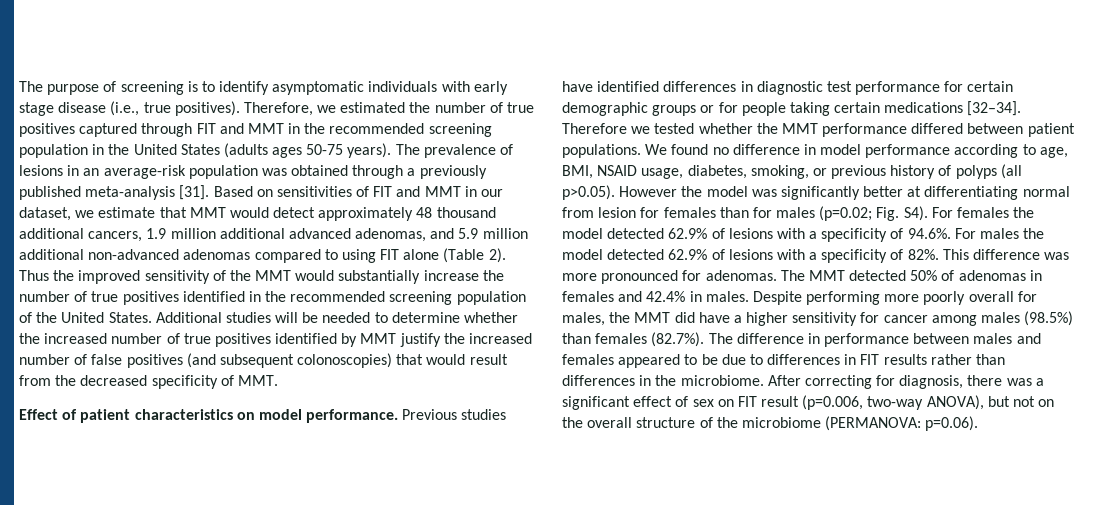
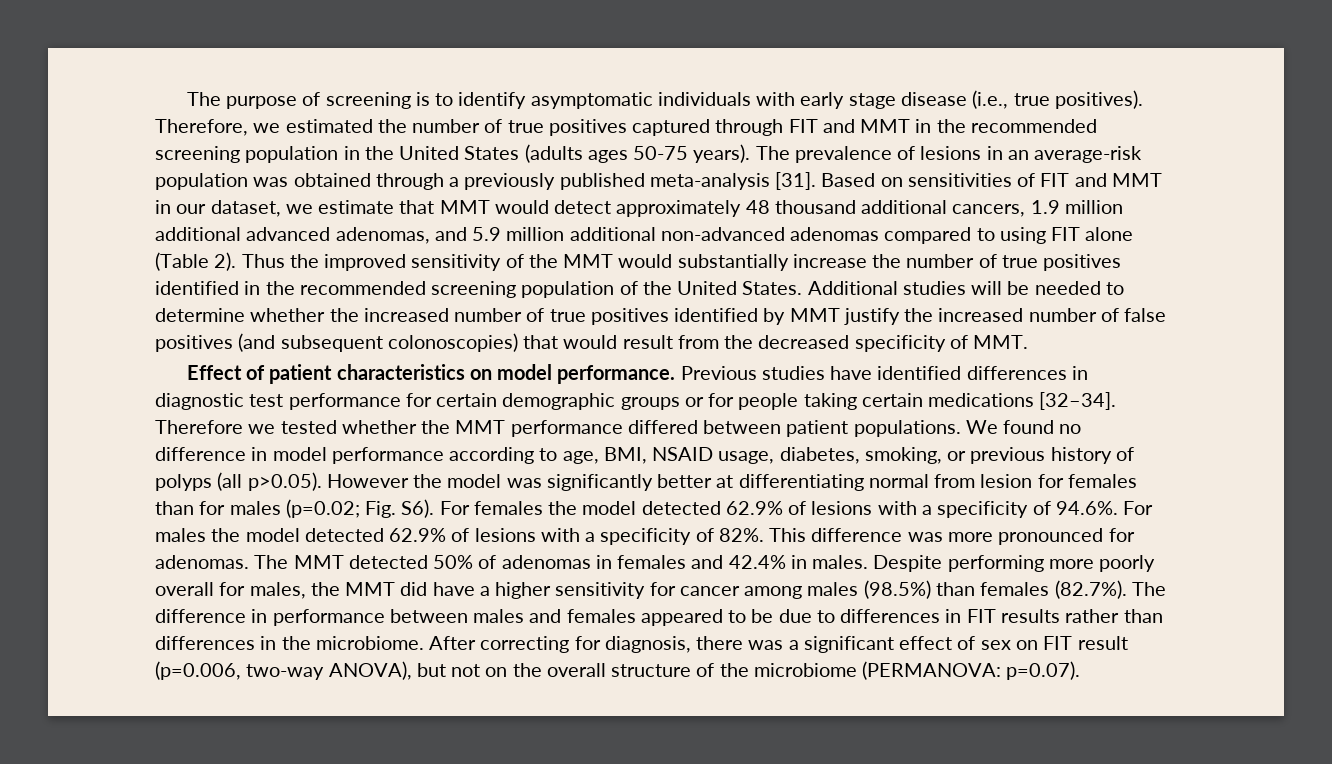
- Fig. S4). For females the model detected 62.9% of lesions with a specificity of 94.6%. For males the model detected 62.9% of lesions with a specificity of 82%.
+ Fig. S6). For females the model detected 62.9% of lesions with a specificity of 94.6%. For males the model detected 62.9% of lesions with a specificity of 82%.
- After correcting for diagnosis, there was a significant effect of sex on FIT result (p=0.006, two-way ANOVA), but not on the overall structure of the microbiome (PERMANOVA: p=0.06).
+ After correcting for diagnosis, there was a significant effect of sex on FIT result (p=0.006, two-way ANOVA), but not on the overall structure of the microbiome (PERMANOVA: p=0.07).

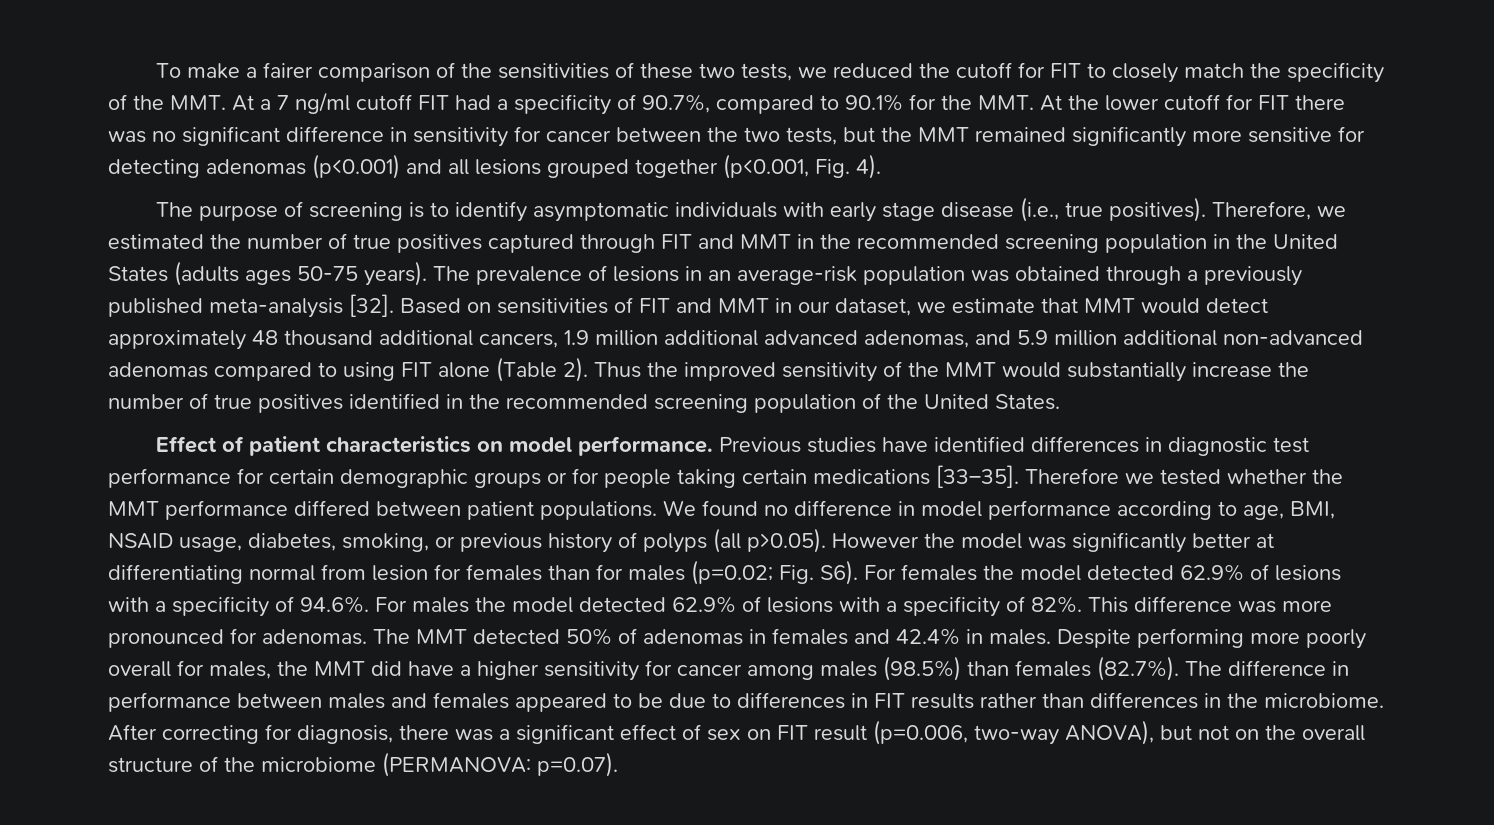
+ To make a fairer comparison of the sensitivities of these two tests, we reduced the cutoff for FIT to closely match the specificity of the MMT. At a 7 ng/ml cutoff FIT had a specificity of 90.7%, compared to 90.1% for the MMT. At the lower cutoff for FIT there was no significant difference in sensitivity for cancer between the two tests, but the MMT remained significantly more sensitive for detecting adenomas (p<0.001) and all lesions grouped together (p<0.001, Fig. 4).
- The prevalence of lesions in an average-risk population was obtained through a previously published meta-analysis [31].
+ The prevalence of lesions in an average-risk population was obtained through a previously published meta-analysis [32].
- Additional studies will be needed to determine whether the increased number of true positives identified by MMT justify the increased number of false positives (and subsequent colonoscopies) that would result from the decreased specificity of MMT.
- Previous studies have identified differences in diagnostic test performance for certain demographic groups or for people taking certain medications [32–34].
+ Previous studies have identified differences in diagnostic test performance for certain demographic groups or for people taking certain medications [33–35].

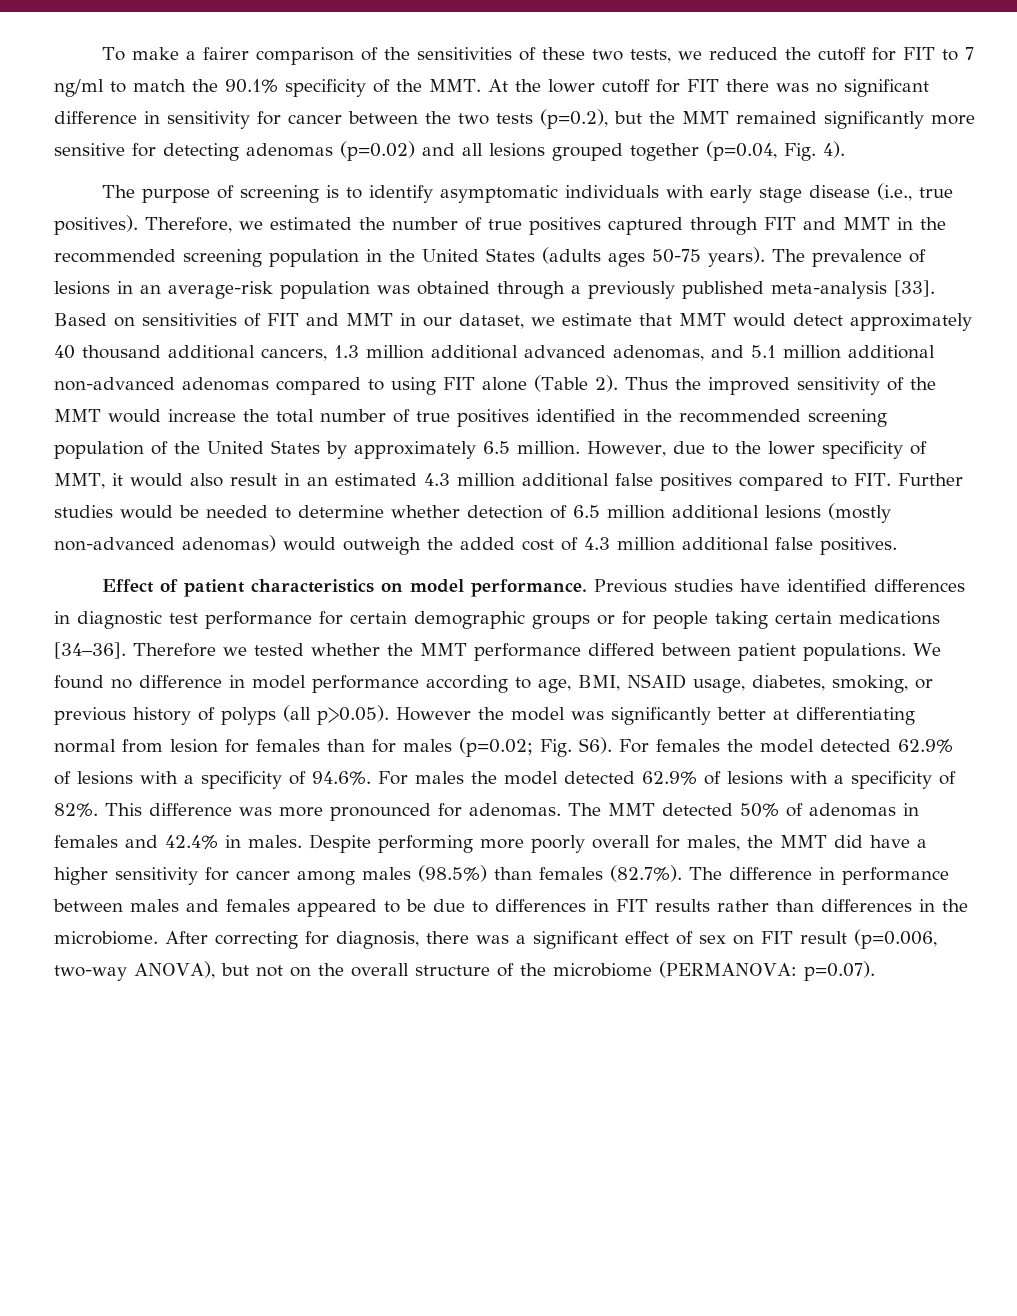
- To make a fairer comparison of the sensitivities of these two tests, we reduced the cutoff for FIT to closely match the specificity of the MMT. At a 7 ng/ml cutoff FIT had a specificity of 90.7%, compared to 90.1% for the MMT. At the lower cutoff for FIT there was no significant difference in sensitivity for cancer between the two tests, but the MMT remained significantly more sensitive for detecting adenomas (p<0.001) and all lesions grouped together (p<0.001, Fig. 4).
+ To make a fairer comparison of the sensitivities of these two tests, we reduced the cutoff for FIT to 7 ng/ml to match the 90.1% specificity of the MMT. At the lower cutoff for FIT there was no significant difference in sensitivity for cancer between the two tests (p=0.2), but the MMT remained significantly more sensitive for detecting adenomas (p=0.02) and all lesions grouped together (p=0.04, Fig. 4).
- The prevalence of lesions in an average-risk population was obtained through a previously published meta-analysis [32].
+ The prevalence of lesions in an average-risk population was obtained through a previously published meta-analysis [33].
- Based on sensitivities of FIT and MMT in our dataset, we estimate that MMT would detect approximately 48 thousand additional cancers, 1.9 million additional advanced adenomas, and 5.9 million additional non-advanced adenomas compared to using FIT alone (Table 2).
+ Based on sensitivities of FIT and MMT in our dataset, we estimate that MMT would detect approximately 40 thousand additional cancers, 1.3 million additional advanced adenomas, and 5.1 million additional non-advanced adenomas compared to using FIT alone (Table 2).
- Thus the improved sensitivity of the MMT would substantially increase the number of true positives identified in the recommended screening population of the United States.
+ Thus the improved sensitivity of the MMT would increase the total number of true positives identified in the recommended screening population of the United States by approximately 6.5 million. However, due to the lower specificity of MMT, it would also result in an estimated 4.3 million additional false positives compared to FIT. Further studies would be needed to determine whether detection of 6.5 million additional lesions (mostly non-advanced adenomas) would outweigh the added cost of 4.3 million additional false positives.
- Previous studies have identified differences in diagnostic test performance for certain demographic groups or for people taking certain medications [33–35].
+ Previous studies have identified differences in diagnostic test performance for certain demographic groups or for people taking certain medications [34–36].

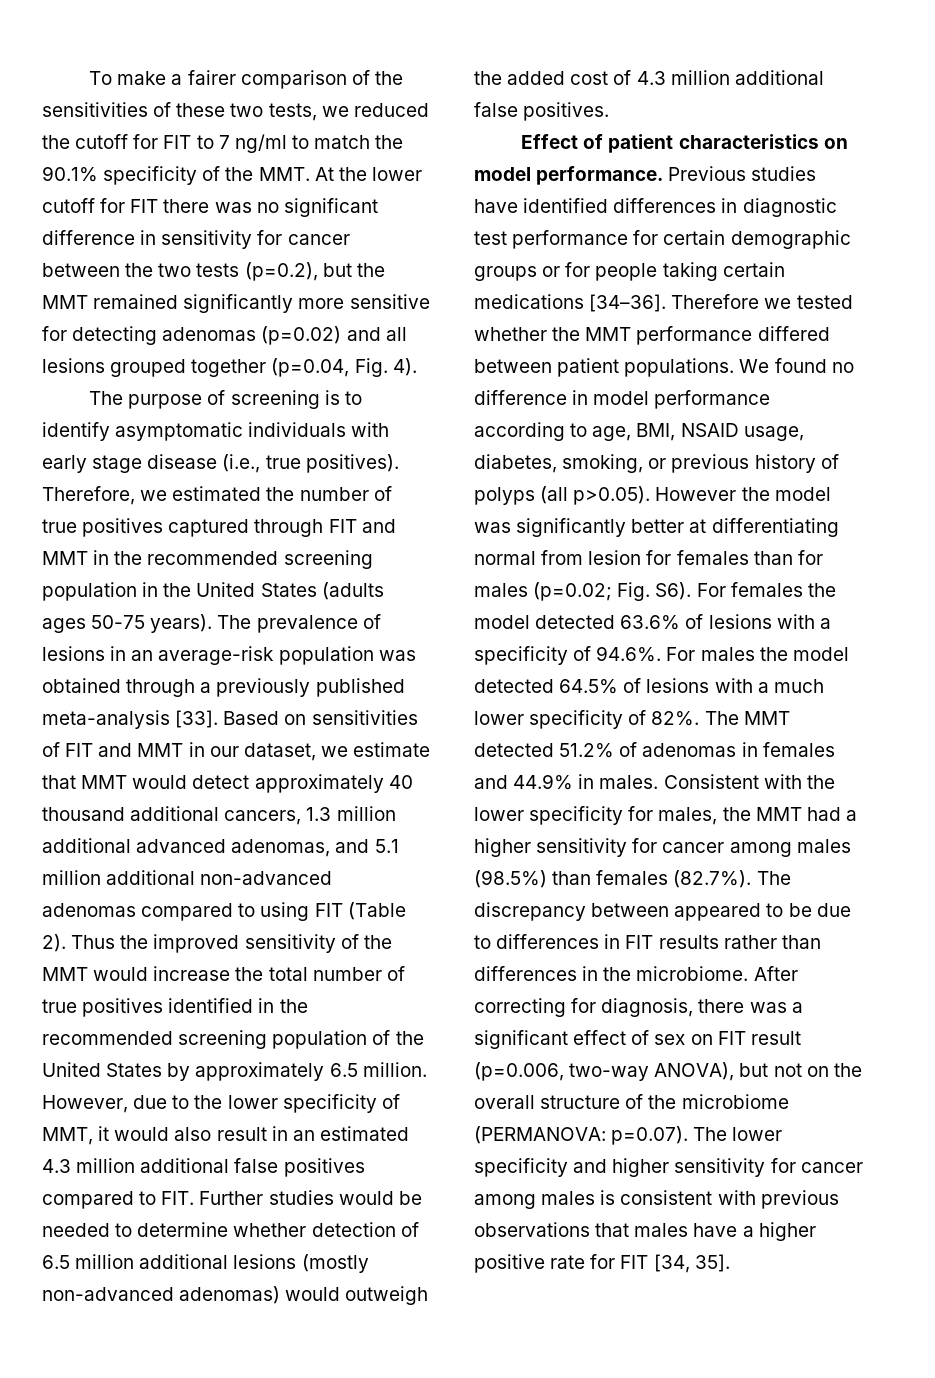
- Based on sensitivities of FIT and MMT in our dataset, we estimate that MMT would detect approximately 40 thousand additional cancers, 1.3 million additional advanced adenomas, and 5.1 million additional non-advanced adenomas compared to using FIT alone (Table 2).
+ Based on sensitivities of FIT and MMT in our dataset, we estimate that MMT would detect approximately 40 thousand additional cancers, 1.3 million additional advanced adenomas, and 5.1 million additional non-advanced adenomas compared to using FIT (Table 2).
- Fig. S6). For females the model detected 62.9% of lesions with a specificity of 94.6%. For males the model detected 62.9% of lesions with a specificity of 82%.
+ Fig. S6). For females the model detected 63.6% of lesions with a specificity of 94.6%. For males the model detected 64.5% of lesions with a much lower specificity of 82%.
- This difference was more pronounced for adenomas.
- The MMT detected 50% of adenomas in females and 42.4% in males.
+ The MMT detected 51.2% of adenomas in females and 44.9% in males.
- Despite performing more poorly overall for males, the MMT did have a higher sensitivity for cancer among males (98.5%) than females (82.7%). The difference in performance between males and females appeared to be due to differences in FIT results rather than differences in the microbiome.
+ Consistent with the lower specificity for males, the MMT had a higher sensitivity for cancer among males (98.5%) than females (82.7%). The discrepancy between appeared to be due to differences in FIT results rather than differences in the microbiome.
- After correcting for diagnosis, there was a significant effect of sex on FIT result (p=0.006, two-way ANOVA), but not on the overall structure of the microbiome (PERMANOVA: p=0.07).
+ After correcting for diagnosis, there was a significant effect of sex on FIT result (p=0.006, two-way ANOVA), but not on the overall structure of the microbiome (PERMANOVA: p=0.07). The lower specificity and higher sensitivity for cancer among males is consistent with previous observations that males have a higher positive rate for FIT [34, 35].

